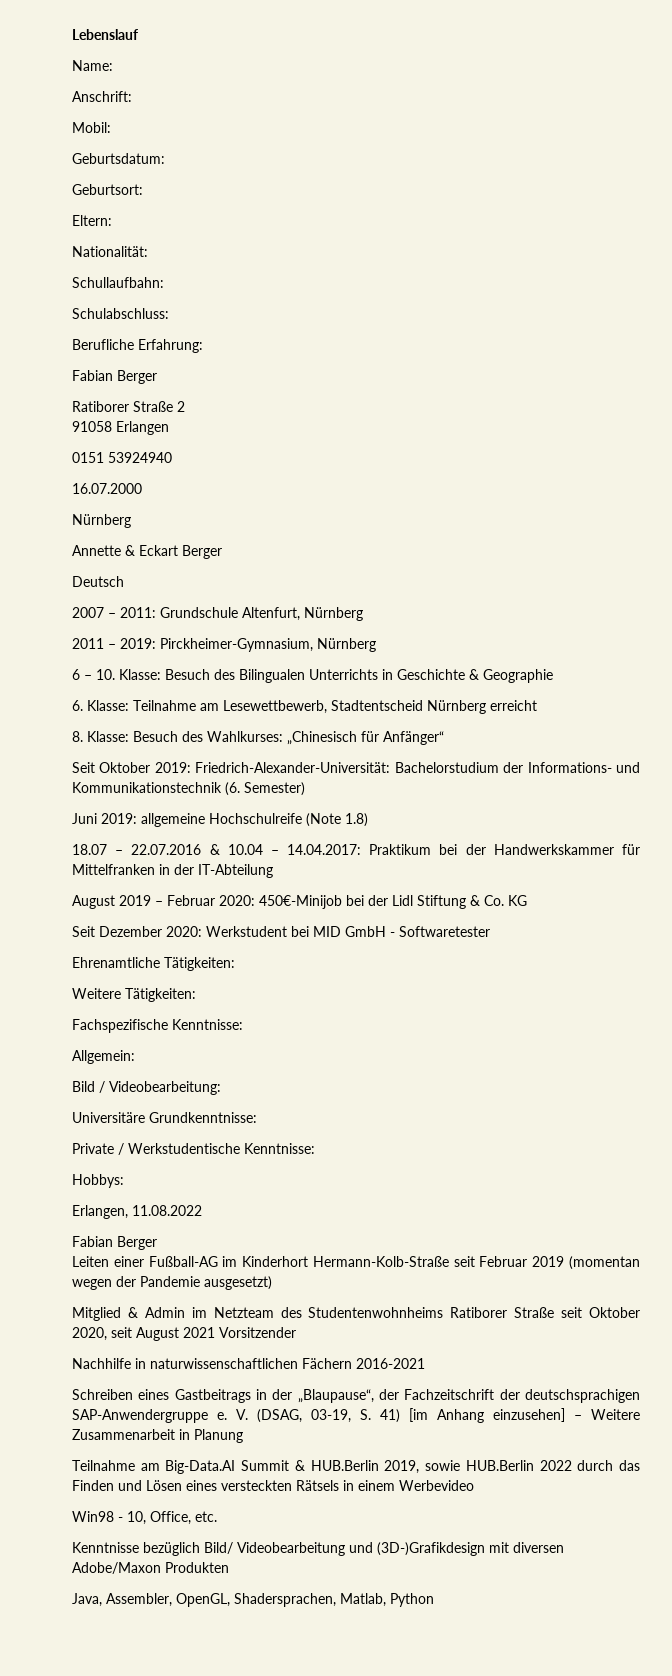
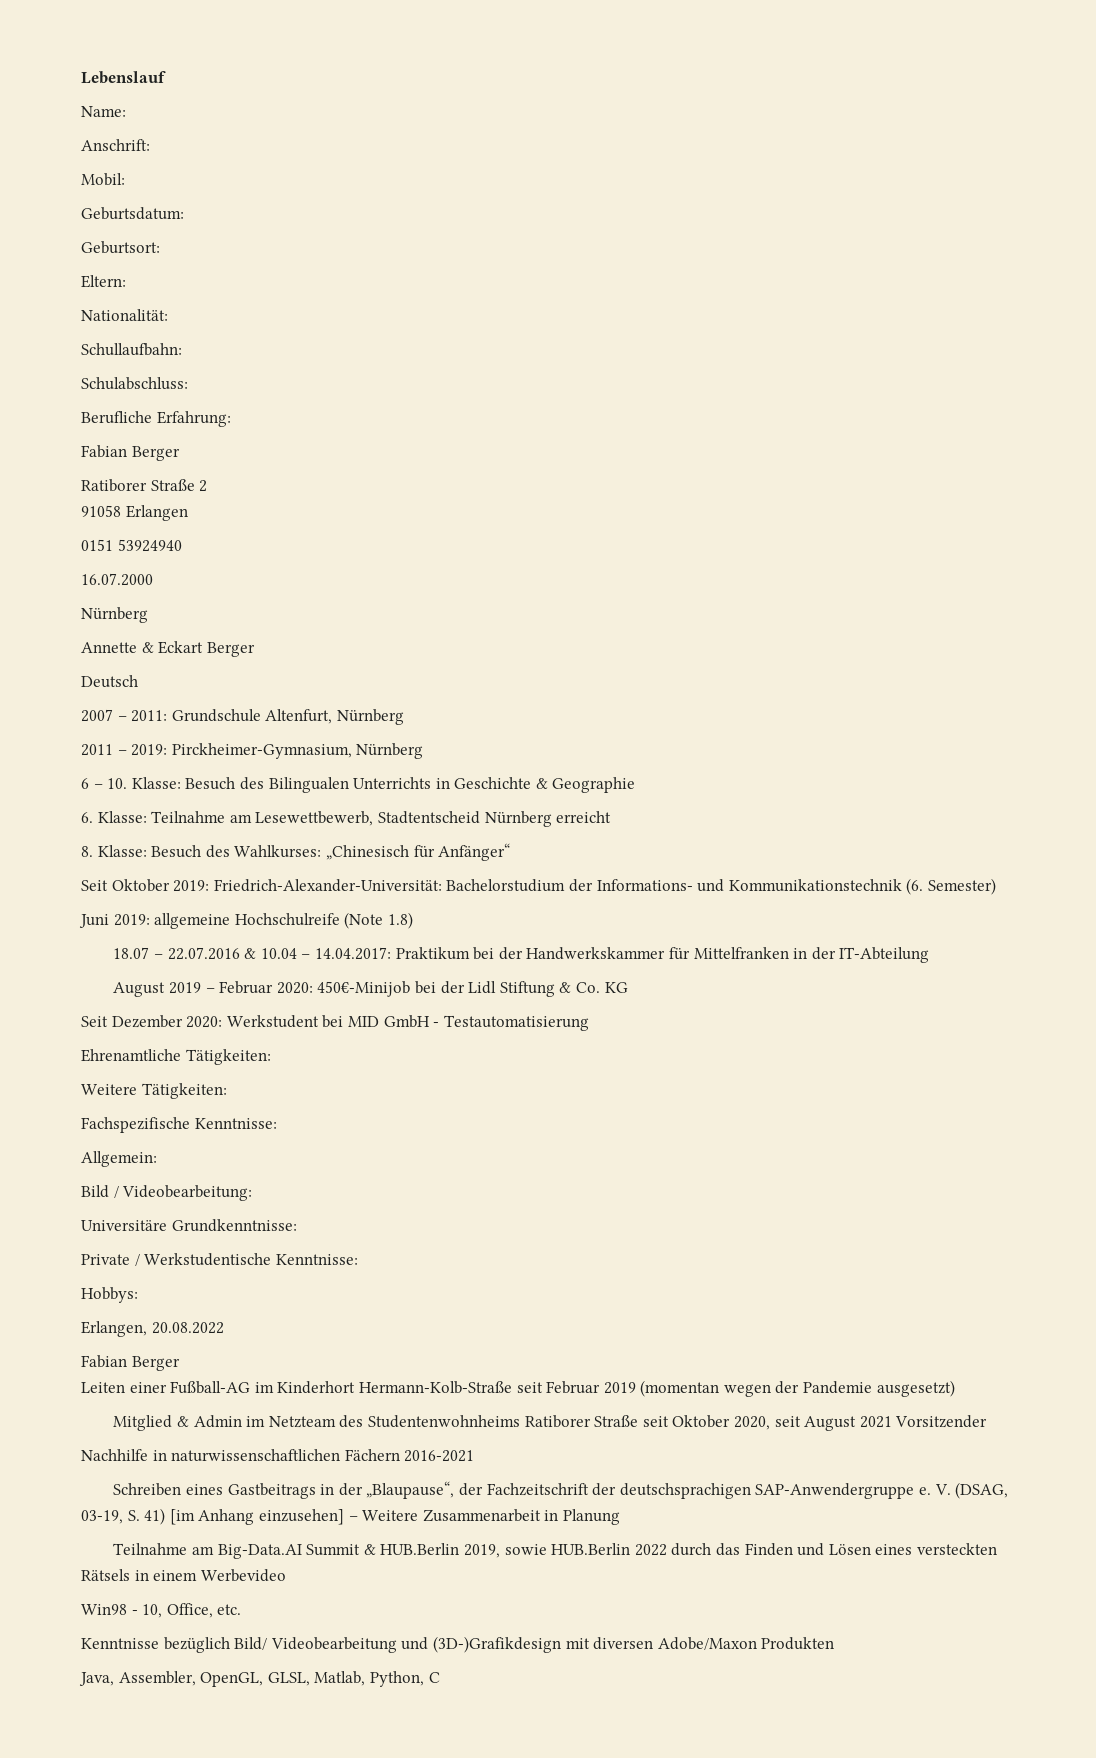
- Seit Dezember 2020: Werkstudent bei MID GmbH - Softwaretester
+ Seit Dezember 2020: Werkstudent bei MID GmbH - Testautomatisierung
- Erlangen, 11.08.2022
+ Erlangen, 20.08.2022
- Java, Assembler, OpenGL, Shadersprachen, Matlab, Python
+ Java, Assembler, OpenGL, GLSL, Matlab, Python, C

